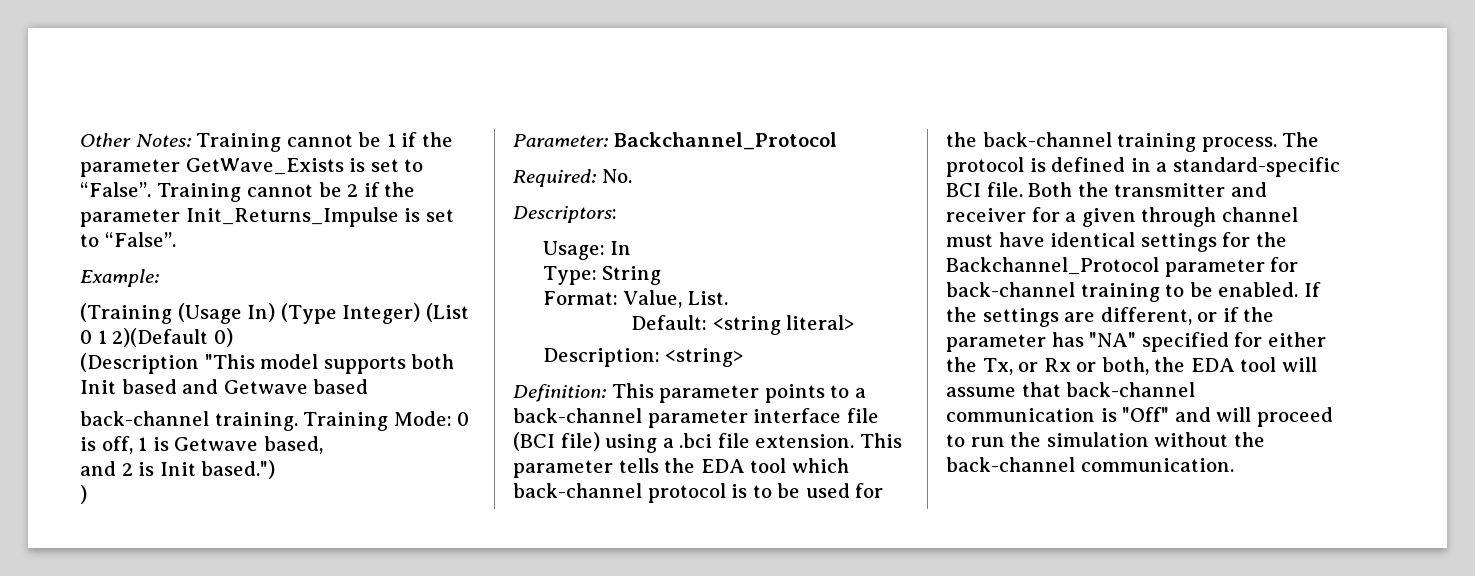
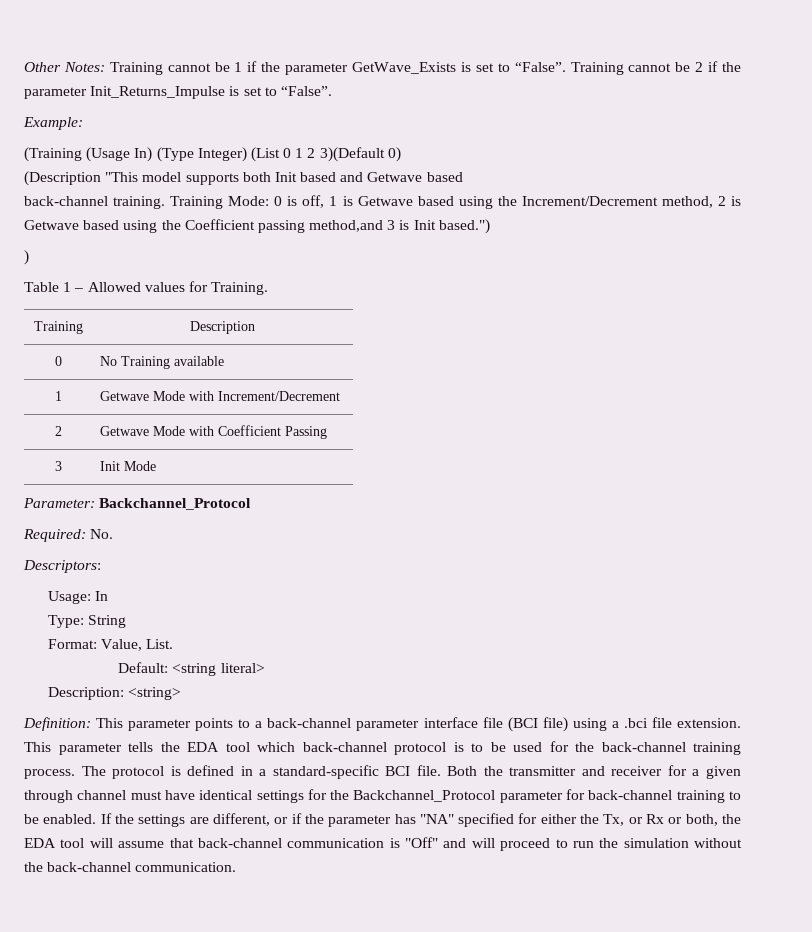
- (Training (Usage In) (Type Integer) (List 0 1 2)(Default 0)
+ (Training (Usage In) (Type Integer) (List 0 1 2 3)(Default 0)
- Training Mode: 0 is off, 1 is Getwave based,
- and 2 is Init based.")
+ Training Mode: 0 is off, 1 is Getwave based using the Increment/Decrement method, 2 is Getwave based using the Coefficient passing method,and 3 is Init based.")
  )
+ Table 1 – Allowed values for Training.
+ Training | Description
+ 0 | No Training available
+ 1 | Getwave Mode with Increment/Decrement
+ 2 | Getwave Mode with Coefficient Passing
+ 3 | Init Mode

